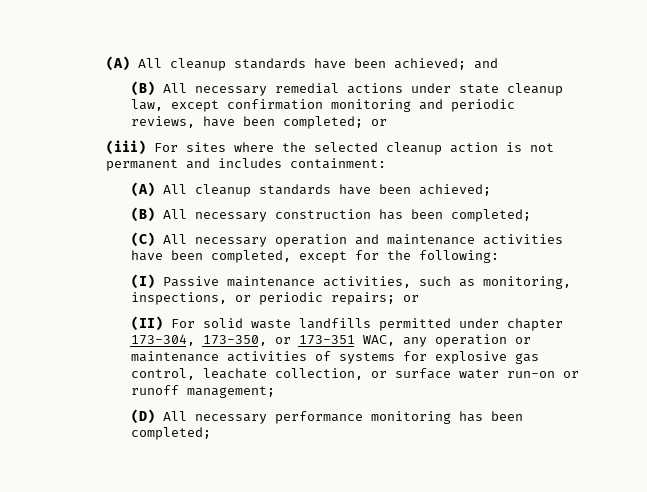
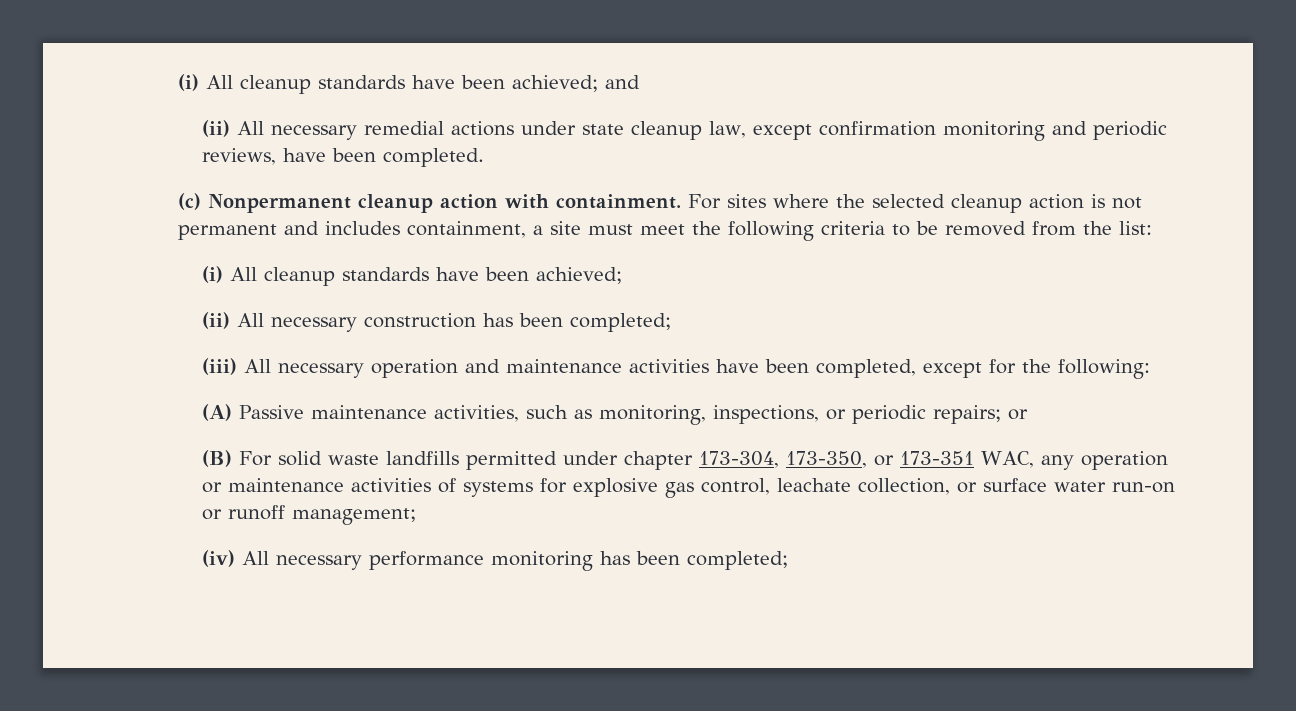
- (A) All cleanup standards have been achieved; and
+ (i) All cleanup standards have been achieved; and
- (B) All necessary remedial actions under state cleanup law, except confirmation monitoring and periodic reviews, have been completed; or
- (iii) For sites where the selected cleanup action is not permanent and includes containment:
- (A) All cleanup standards have been achieved;
+ (ii) All necessary remedial actions under state cleanup law, except confirmation monitoring and periodic reviews, have been completed.
+ (c) Nonpermanent cleanup action with containment. For sites where the selected cleanup action is not permanent and includes containment, a site must meet the following criteria to be removed from the list:
+ (i) All cleanup standards have been achieved;
- (B) All necessary construction has been completed;
+ (ii) All necessary construction has been completed;
- (C) All necessary operation and maintenance activities have been completed, except for the following:
+ (iii) All necessary operation and maintenance activities have been completed, except for the following:
- (I) Passive maintenance activities, such as monitoring, inspections, or periodic repairs; or
+ (A) Passive maintenance activities, such as monitoring, inspections, or periodic repairs; or
- (II) For solid waste landfills permitted under chapter 173-304, 173-350, or 173-351 WAC, any operation or maintenance activities of systems for explosive gas control, leachate collection, or surface water run-on or runoff management;
+ (B) For solid waste landfills permitted under chapter 173-304, 173-350, or 173-351 WAC, any operation or maintenance activities of systems for explosive gas control, leachate collection, or surface water run-on or runoff management;
- (D) All necessary performance monitoring has been completed;
+ (iv) All necessary performance monitoring has been completed;

